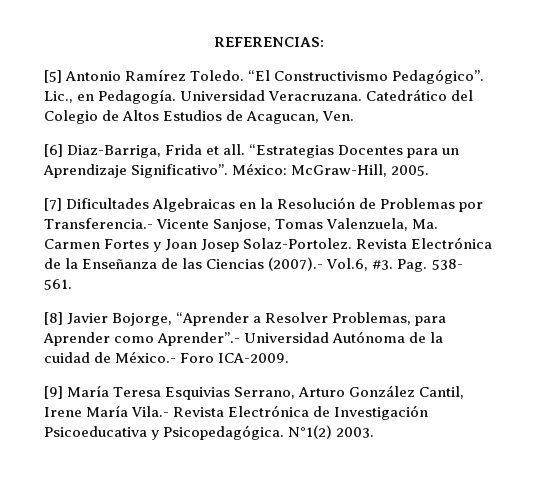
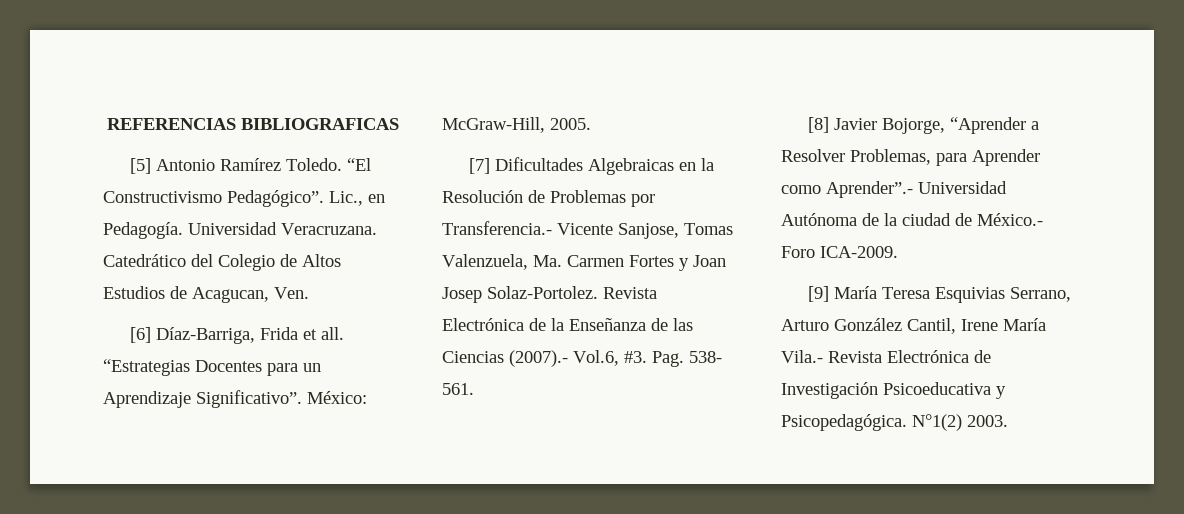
- REFERENCIAS:
+ REFERENCIAS BIBLIOGRAFICAS
- [6] Diaz-Barriga, Frida et all.
+ [6] Díaz-Barriga, Frida et all.
- [8] Javier Bojorge, “Aprender a Resolver Problemas, para Aprender como Aprender”.- Universidad Autónoma de la cuidad de México.- Foro ICA-2009.
+ [8] Javier Bojorge, “Aprender a Resolver Problemas, para Aprender como Aprender”.- Universidad Autónoma de la ciudad de México.- Foro ICA-2009.

